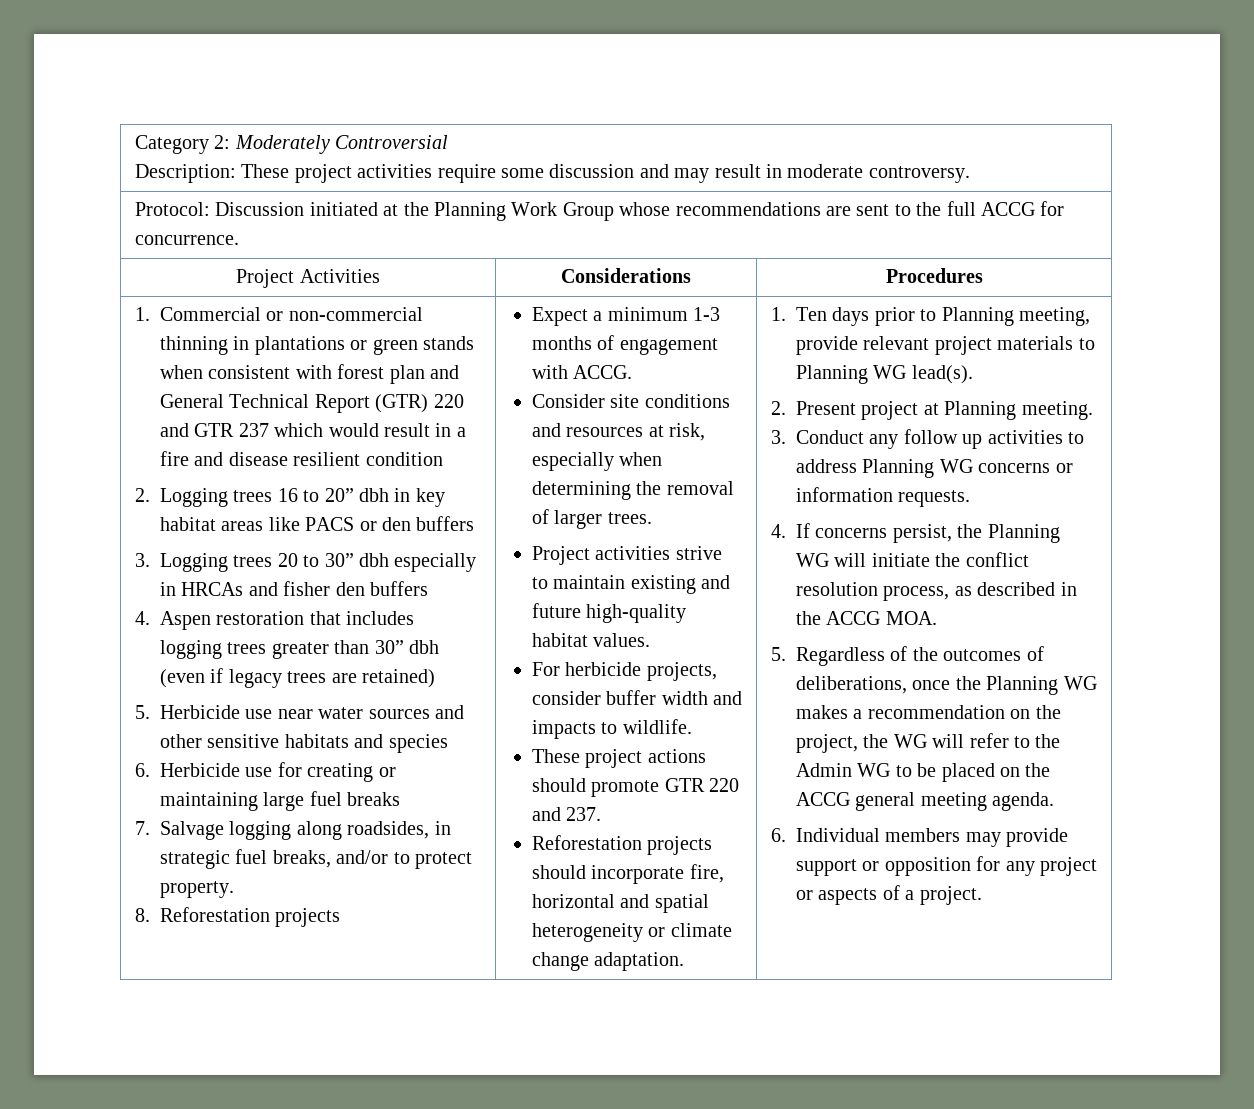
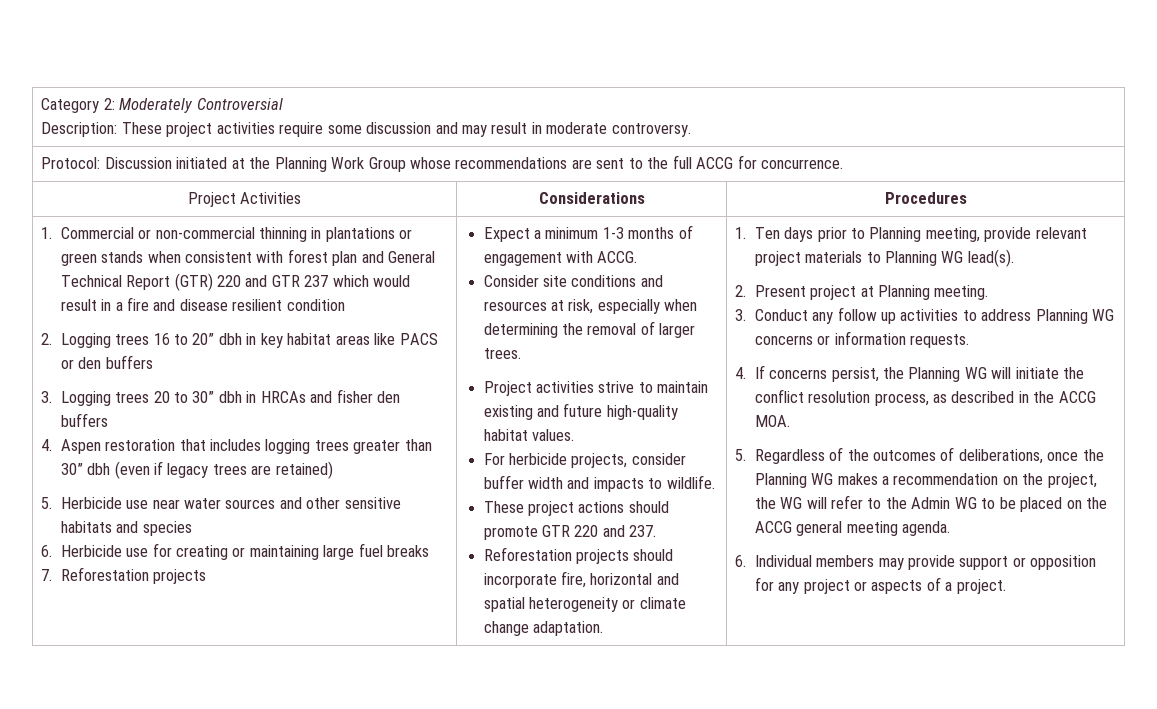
- 3. Logging trees 20 to 30” dbh especially in HRCAs and fisher den buffers
+ 3. Logging trees 20 to 30” dbh in HRCAs and fisher den buffers
- 7. Salvage logging along roadsides, in strategic fuel breaks, and/or to protect property.
- 8. Reforestation projects
+ 7. Reforestation projects

